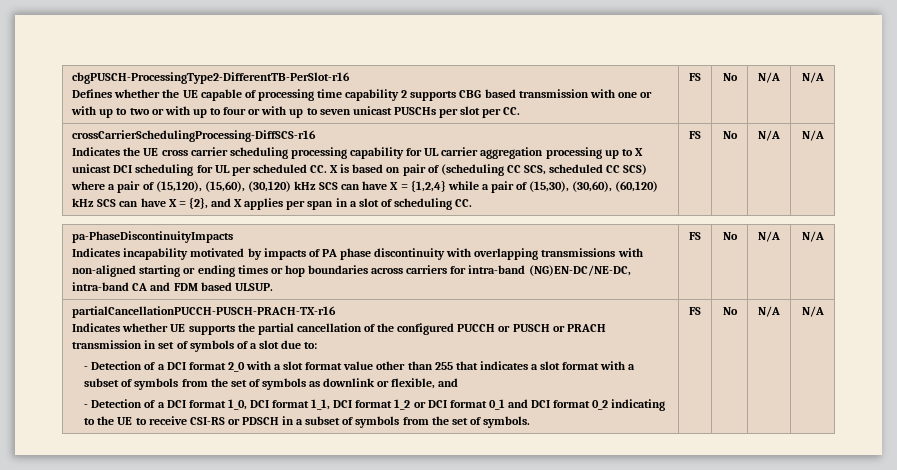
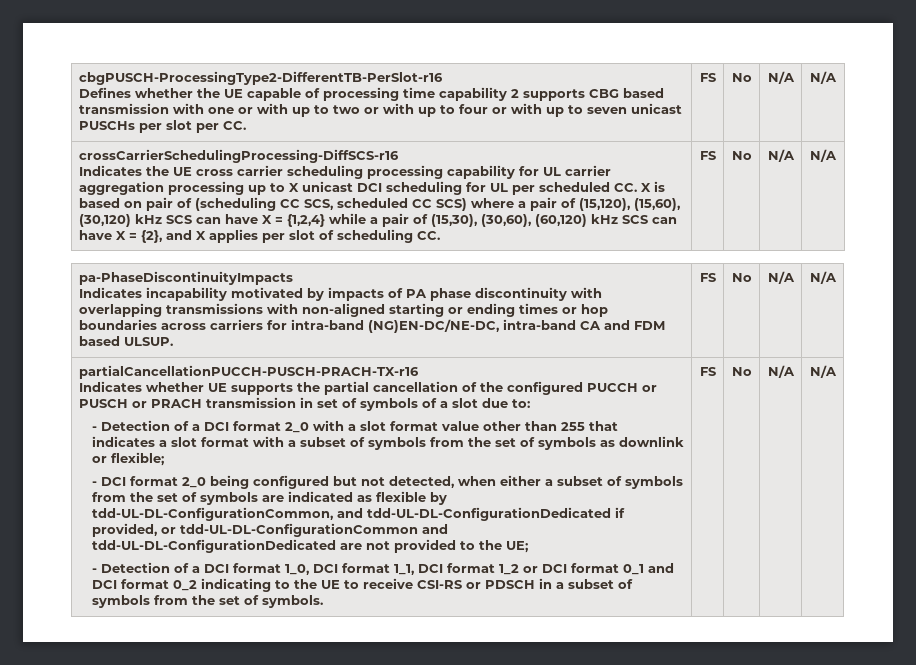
- Indicates the UE cross carrier scheduling processing capability for UL carrier aggregation processing up to X unicast DCI scheduling for UL per scheduled CC. X is based on pair of (scheduling CC SCS, scheduled CC SCS) where a pair of (15,120), (15,60), (30,120) kHz SCS can have X = {1,2,4} while a pair of (15,30), (30,60), (60,120) kHz SCS can have X = {2}, and X applies per span in a slot of scheduling CC.
+ Indicates the UE cross carrier scheduling processing capability for UL carrier aggregation processing up to X unicast DCI scheduling for UL per scheduled CC. X is based on pair of (scheduling CC SCS, scheduled CC SCS) where a pair of (15,120), (15,60), (30,120) kHz SCS can have X = {1,2,4} while a pair of (15,30), (30,60), (60,120) kHz SCS can have X = {2}, and X applies per slot of scheduling CC.
- - Detection of a DCI format 2_0 with a slot format value other than 255 that indicates a slot format with a subset of symbols from the set of symbols as downlink or flexible, and
+ - Detection of a DCI format 2_0 with a slot format value other than 255 that indicates a slot format with a subset of symbols from the set of symbols as downlink or flexible;
+ - DCI format 2_0 being configured but not detected, when either a subset of symbols from the set of symbols are indicated as flexible by tdd-UL-DL-ConfigurationCommon, and tdd-UL-DL-ConfigurationDedicated if provided, or tdd-UL-DL-ConfigurationCommon and tdd-UL-DL-ConfigurationDedicated are not provided to the UE;

